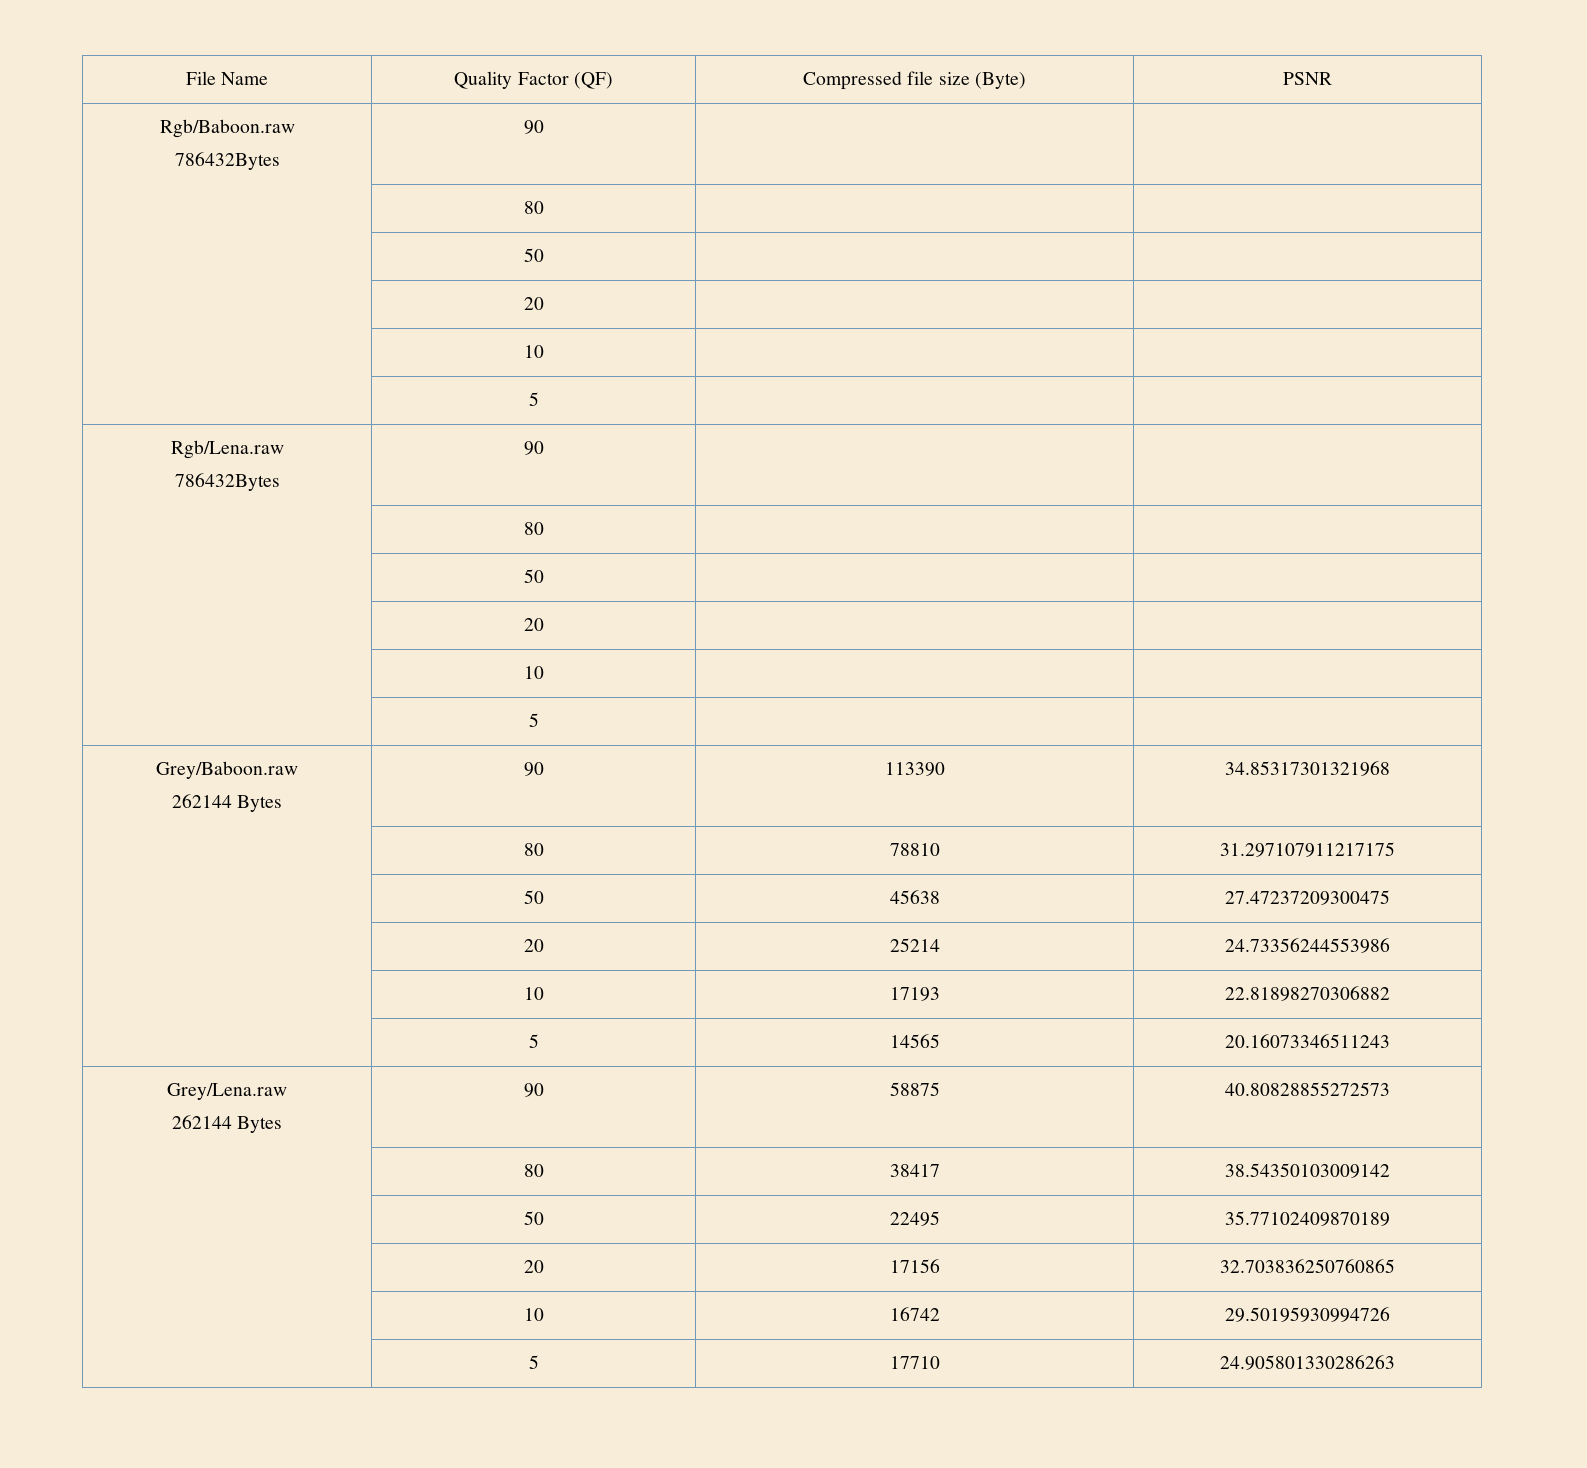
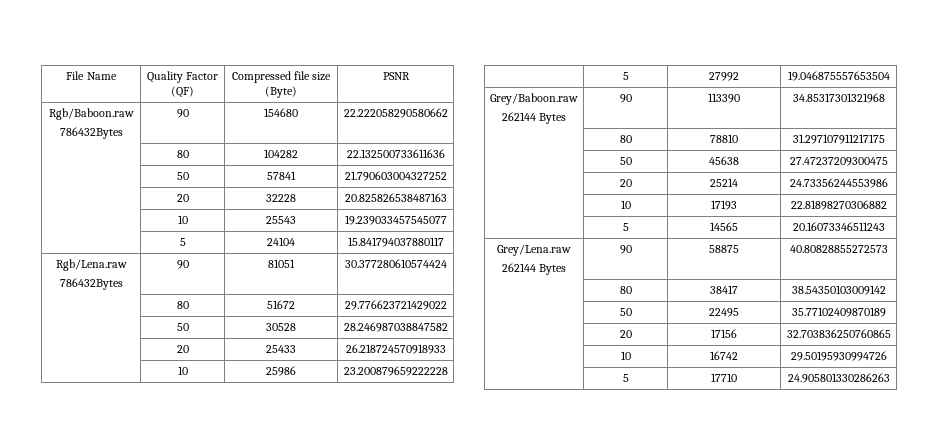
  Rgb/Baboon.raw
- 786432Bytes | 90 | |
- | 80 | |
- | 50 | |
- | 20 | |
- | 10 | |
- | 5 | |
+ 786432Bytes | 90 | 154680 | 22.222058290580662
+ | 80 | 104282 | 22.132500733611636
+ | 50 | 57841 | 21.790603004327252
+ | 20 | 32228 | 20.825826538487163
+ | 10 | 25543 | 19.239033457545077
+ | 5 | 24104 | 15.841794037880117
  Rgb/Lena.raw
- 786432Bytes | 90 | |
- | 80 | |
- | 50 | |
- | 20 | |
- | 10 | |
- | 5 | |
+ 786432Bytes | 90 | 81051 | 30.377280610574424
+ | 80 | 51672 | 29.776623721429022
+ | 50 | 30528 | 28.246987038847582
+ | 20 | 25433 | 26.218724570918933
+ | 10 | 25986 | 23.200879659222228
+ | 5 | 27992 | 19.046875557653504

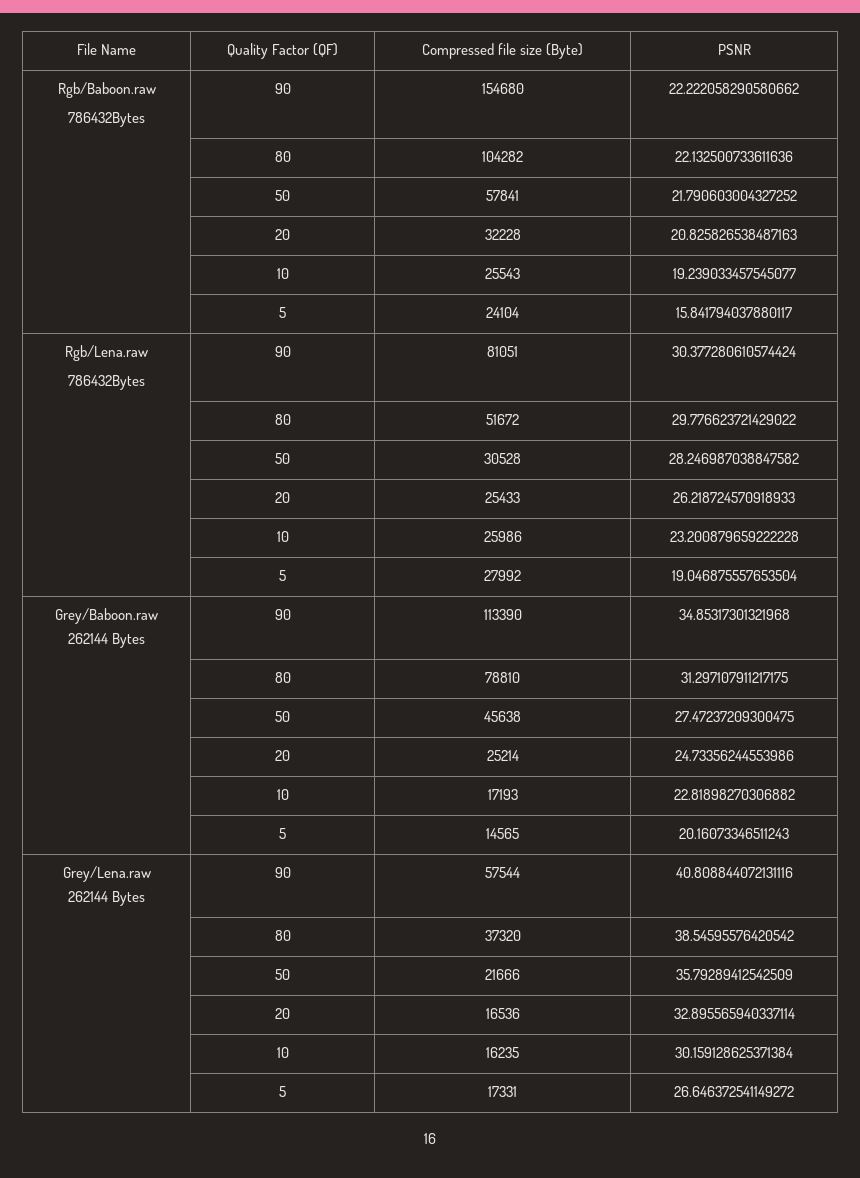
  Grey/Lena.raw
- 262144 Bytes | 90 | 58875 | 40.80828855272573
- | 80 | 38417 | 38.54350103009142
- | 50 | 22495 | 35.77102409870189
- | 20 | 17156 | 32.703836250760865
- | 10 | 16742 | 29.50195930994726
- | 5 | 17710 | 24.905801330286263
+ 262144 Bytes | 90 | 57544 | 40.808844072131116
+ | 80 | 37320 | 38.54595576420542
+ | 50 | 21666 | 35.79289412542509
+ | 20 | 16536 | 32.895565940337114
+ | 10 | 16235 | 30.159128625371384
+ | 5 | 17331 | 26.646372541149272
+ 16

